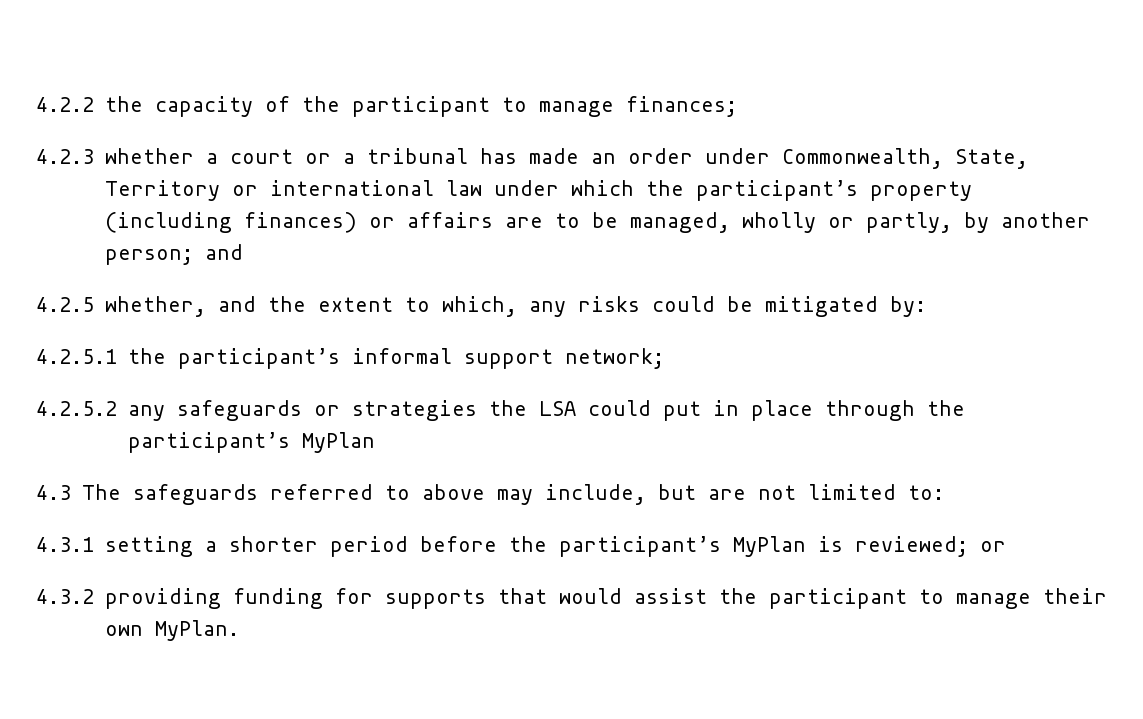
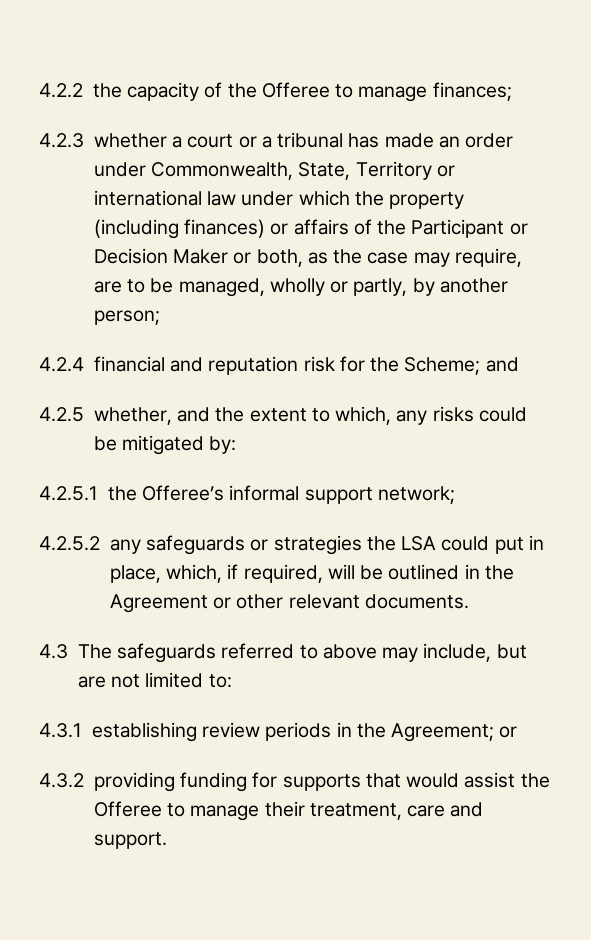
- 4.2.2 the capacity of the participant to manage finances;
+ 4.2.2 the capacity of the Offeree to manage finances;
- 4.2.3 whether a court or a tribunal has made an order under Commonwealth, State, Territory or international law under which the participant’s property (including finances) or affairs are to be managed, wholly or partly, by another person; and
+ 4.2.3 whether a court or a tribunal has made an order under Commonwealth, State, Territory or international law under which the property (including finances) or affairs of the Participant or Decision Maker or both, as the case may require, are to be managed, wholly or partly, by another person;
+ 4.2.4 financial and reputation risk for the Scheme; and
- 4.2.5.1 the participant’s informal support network;
+ 4.2.5.1 the Offeree’s informal support network;
- 4.2.5.2 any safeguards or strategies the LSA could put in place through the participant’s MyPlan
+ 4.2.5.2 any safeguards or strategies the LSA could put in place, which, if required, will be outlined in the Agreement or other relevant documents.
- 4.3.1 setting a shorter period before the participant’s MyPlan is reviewed; or
+ 4.3.1 establishing review periods in the Agreement; or
- 4.3.2 providing funding for supports that would assist the participant to manage their own MyPlan.
+ 4.3.2 providing funding for supports that would assist the Offeree to manage their treatment, care and support.

